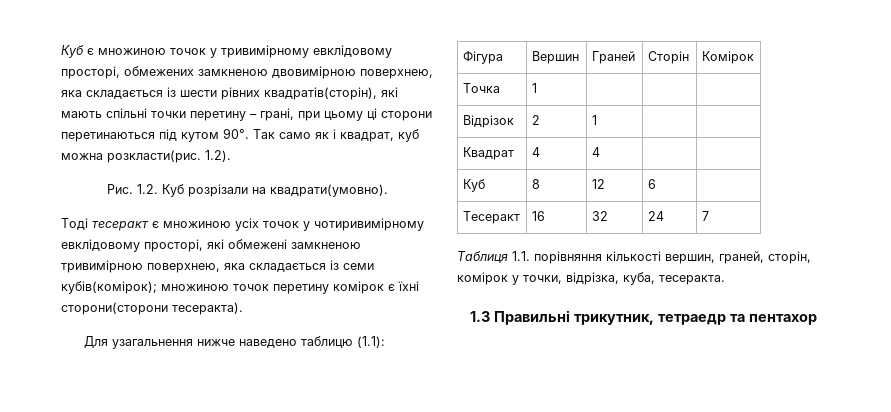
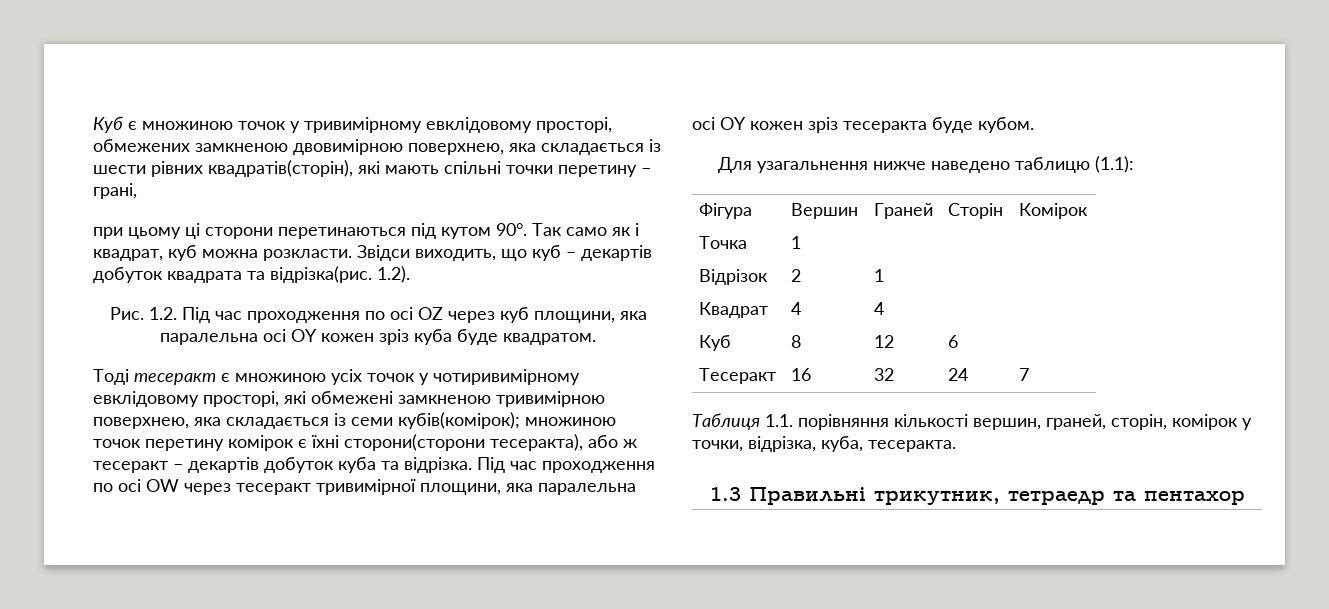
- Куб є множиною точок у тривимірному евклідовому просторі, обмежених замкненою двовимірною поверхнею, яка складається із шести рівних квадратів(сторін), які мають спільні точки перетину – грані, при цьому ці сторони перетинаються під кутом 90°.
+ Куб є множиною точок у тривимірному евклідовому просторі, обмежених замкненою двовимірною поверхнею, яка складається із шести рівних квадратів(сторін), які мають спільні точки перетину – грані,
+ при цьому ці сторони перетинаються під кутом 90°.
- Так само як і квадрат, куб можна розкласти(рис. 1.2).
- Рис. 1.2. Куб розрізали на квадрати(умовно).
+ Так само як і квадрат, куб можна розкласти. Звідси виходить, що куб – декартів добуток квадрата та відрізка(рис. 1.2).
+ Рис. 1.2. Під час проходження по осі OZ через куб площини, яка паралельна осі OY кожен зріз куба буде квадратом.
- Тоді тесеракт є множиною усіх точок у чотиривимірному евклідовому просторі, які обмежені замкненою тривимірною поверхнею, яка складається із семи кубів(комірок); множиною точок перетину комірок є їхні сторони(сторони тесеракта).
+ Тоді тесеракт є множиною усіх точок у чотиривимірному евклідовому просторі, які обмежені замкненою тривимірною поверхнею, яка складається із семи кубів(комірок); множиною точок перетину комірок є їхні сторони(сторони тесеракта), або ж тесеракт – декартів добуток куба та відрізка. Під час проходження по осі OW через тесеракт тривимірної площини, яка паралельна осі OY кожен зріз тесеракта буде кубом.

